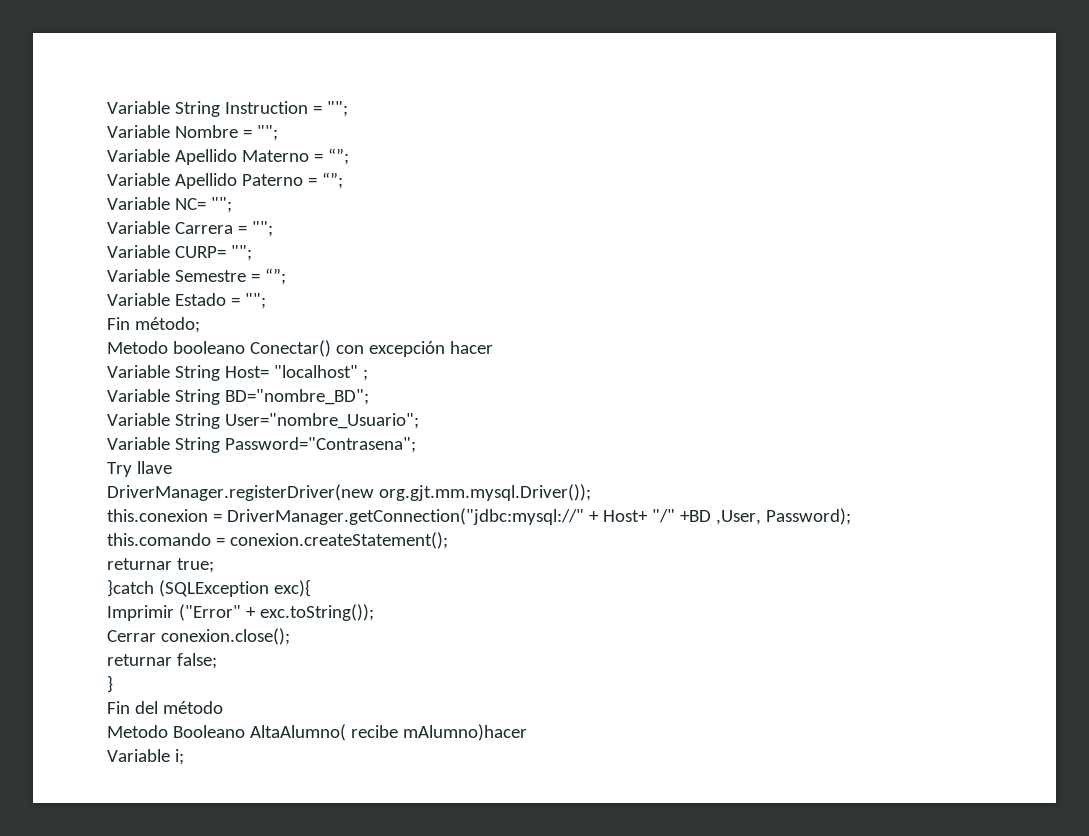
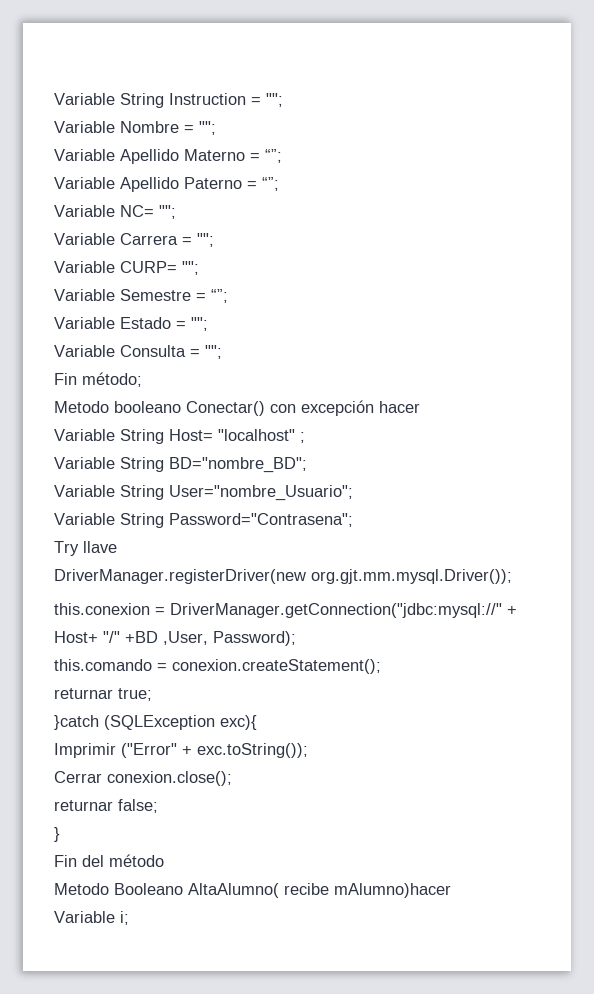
+ Variable Consulta = "";

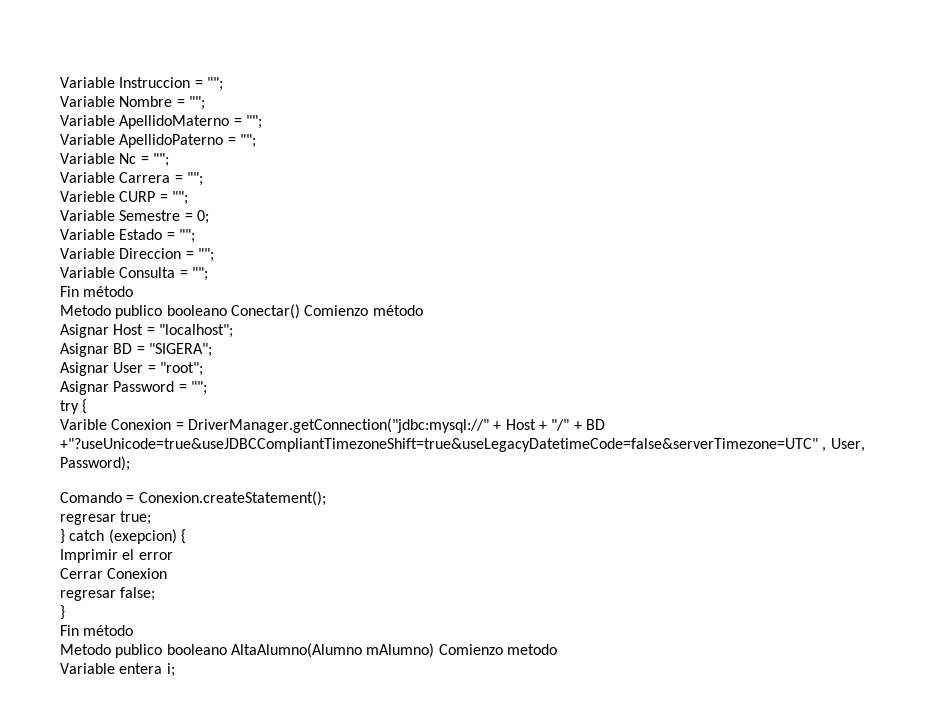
- Variable String Instruction = "";
+ Variable Instruccion = "";
- Variable Apellido Materno = “”;
- Variable Apellido Paterno = “”;
- Variable NC= "";
+ Variable ApellidoMaterno = "";
+ Variable ApellidoPaterno = "";
+ Variable Nc = "";
- Variable CURP= "";
+ Varieble CURP = "";
- Variable Semestre = “”;
+ Variable Semestre = 0;
  Variable Estado = "";
+ Variable Direccion = "";
  Variable Consulta = "";
- Fin método;
- Metodo booleano Conectar() con excepción hacer
- Variable String Host= "localhost" ;
- Variable String BD="nombre_BD";
- Variable String User="nombre_Usuario";
- Variable String Password="Contrasena";
- Try llave
- DriverManager.registerDriver(new org.gjt.mm.mysql.Driver());
- this.conexion = DriverManager.getConnection("jdbc:mysql://" + Host+ "/" +BD ,User, Password);
- this.comando = conexion.createStatement();
- returnar true;
- }catch (SQLException exc){
- Imprimir ("Error" + exc.toString());
+ Fin método
+ Metodo publico booleano Conectar() Comienzo método
+ Asignar Host = "localhost";
+ Asignar BD = "SIGERA";
+ Asignar User = "root";
+ Asignar Password = "";
+ try {
+ Varible Conexion = DriverManager.getConnection("jdbc:mysql://" + Host + "/" + BD +"?useUnicode=true&useJDBCCompliantTimezoneShift=true&useLegacyDatetimeCode=false&serverTimezone=UTC" , User, Password);
+ Comando = Conexion.createStatement();
+ regresar true;
+ } catch (exepcion) {
+ Imprimir el error
- Cerrar conexion.close();
- returnar false;
+ Cerrar Conexion
+ regresar false;
  }
- Fin del método
- Metodo Booleano AltaAlumno( recibe mAlumno)hacer
- Variable i;
+ Fin método
+ Metodo publico booleano AltaAlumno(Alumno mAlumno) Comienzo metodo
+ Variable entera i;

